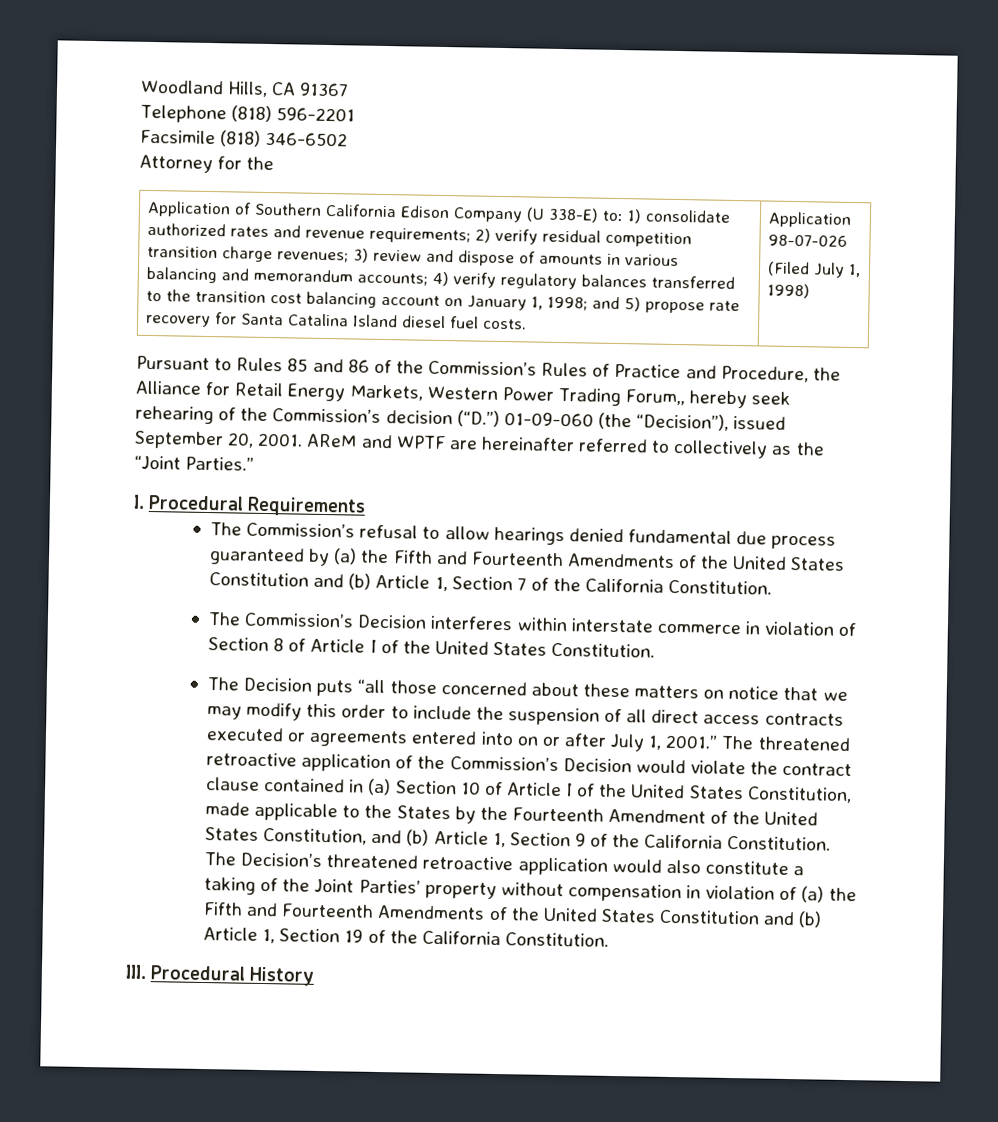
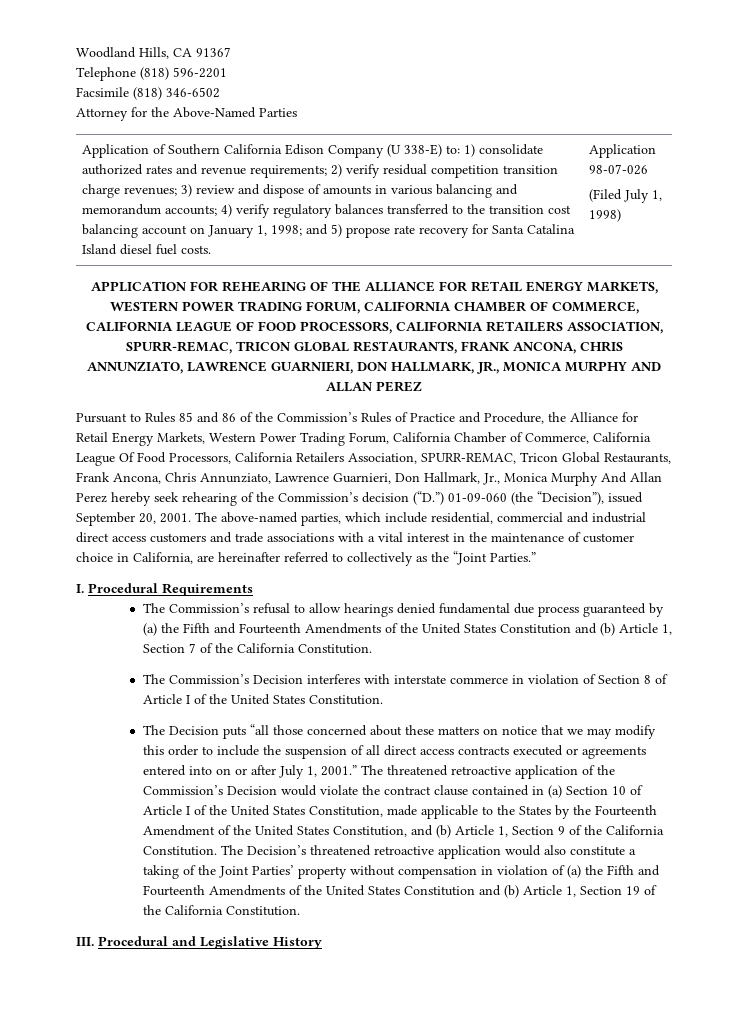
- Attorney for the
+ Attorney for the Above-Named Parties
+ APPLICATION FOR REHEARING OF THE ALLIANCE FOR RETAIL ENERGY MARKETS, WESTERN POWER TRADING FORUM, CALIFORNIA CHAMBER OF COMMERCE, CALIFORNIA LEAGUE OF FOOD PROCESSORS, CALIFORNIA RETAILERS ASSOCIATION, SPURR-REMAC, TRICON GLOBAL RESTAURANTS, FRANK ANCONA, CHRIS ANNUNZIATO, LAWRENCE GUARNIERI, DON HALLMARK, JR., MONICA MURPHY AND ALLAN PEREZ
- Pursuant to Rules 85 and 86 of the Commission’s Rules of Practice and Procedure, the Alliance for Retail Energy Markets, Western Power Trading Forum,, hereby seek rehearing of the Commission’s decision (“D.”) 01-09-060 (the “Decision”), issued September 20, 2001.
+ Pursuant to Rules 85 and 86 of the Commission’s Rules of Practice and Procedure, the Alliance for Retail Energy Markets, Western Power Trading Forum, California Chamber of Commerce, California League Of Food Processors, California Retailers Association, SPURR-REMAC, Tricon Global Restaurants, Frank Ancona, Chris Annunziato, Lawrence Guarnieri, Don Hallmark, Jr., Monica Murphy And Allan Perez hereby seek rehearing of the Commission’s decision (“D.”) 01-09-060 (the “Decision”), issued September 20, 2001.
- AReM and WPTF are hereinafter referred to collectively as the “Joint Parties.”
+ The above-named parties, which include residential, commercial and industrial direct access customers and trade associations with a vital interest in the maintenance of customer choice in California, are hereinafter referred to collectively as the “Joint Parties.”
- The Commission’s Decision interferes within interstate commerce in violation of Section 8 of Article I of the United States Constitution.
+ The Commission’s Decision interferes with interstate commerce in violation of Section 8 of Article I of the United States Constitution.
- III. Procedural History
+ III. Procedural and Legislative History

